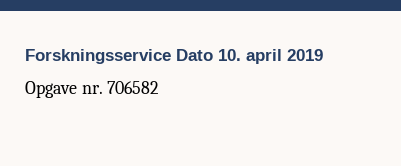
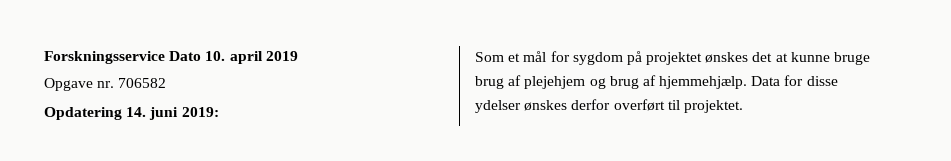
+ Opdatering 14. juni 2019:
+ Som et mål for sygdom på projektet ønskes det at kunne bruge brug af plejehjem og brug af hjemmehjælp. Data for disse ydelser ønskes derfor overført til projektet.

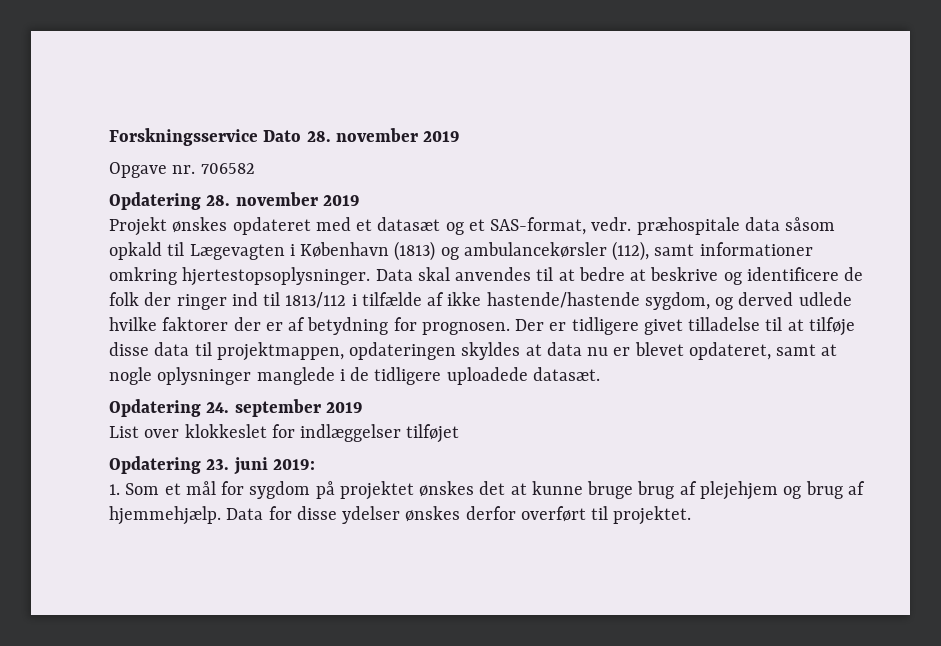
- Forskningsservice Dato 10. april 2019
+ Forskningsservice Dato 28. november 2019
- Opdatering 14. juni 2019:
+ Opdatering 28. november 2019
+ Projekt ønskes opdateret med et datasæt og et SAS-format, vedr. præhospitale data såsom opkald til Lægevagten i København (1813) og ambulancekørsler (112), samt informationer omkring hjertestopsoplysninger. Data skal anvendes til at bedre at beskrive og identificere de folk der ringer ind til 1813/112 i tilfælde af ikke hastende/hastende sygdom, og derved udlede hvilke faktorer der er af betydning for prognosen. Der er tidligere givet tilladelse til at tilføje disse data til projektmappen, opdateringen skyldes at data nu er blevet opdateret, samt at nogle oplysninger manglede i de tidligere uploadede datasæt.
+ Opdatering 24. september 2019
+ List over klokkeslet for indlæggelser tilføjet
+ Opdatering 23. juni 2019:
- Som et mål for sygdom på projektet ønskes det at kunne bruge brug af plejehjem og brug af hjemmehjælp.
+ 1. Som et mål for sygdom på projektet ønskes det at kunne bruge brug af plejehjem og brug af hjemmehjælp.

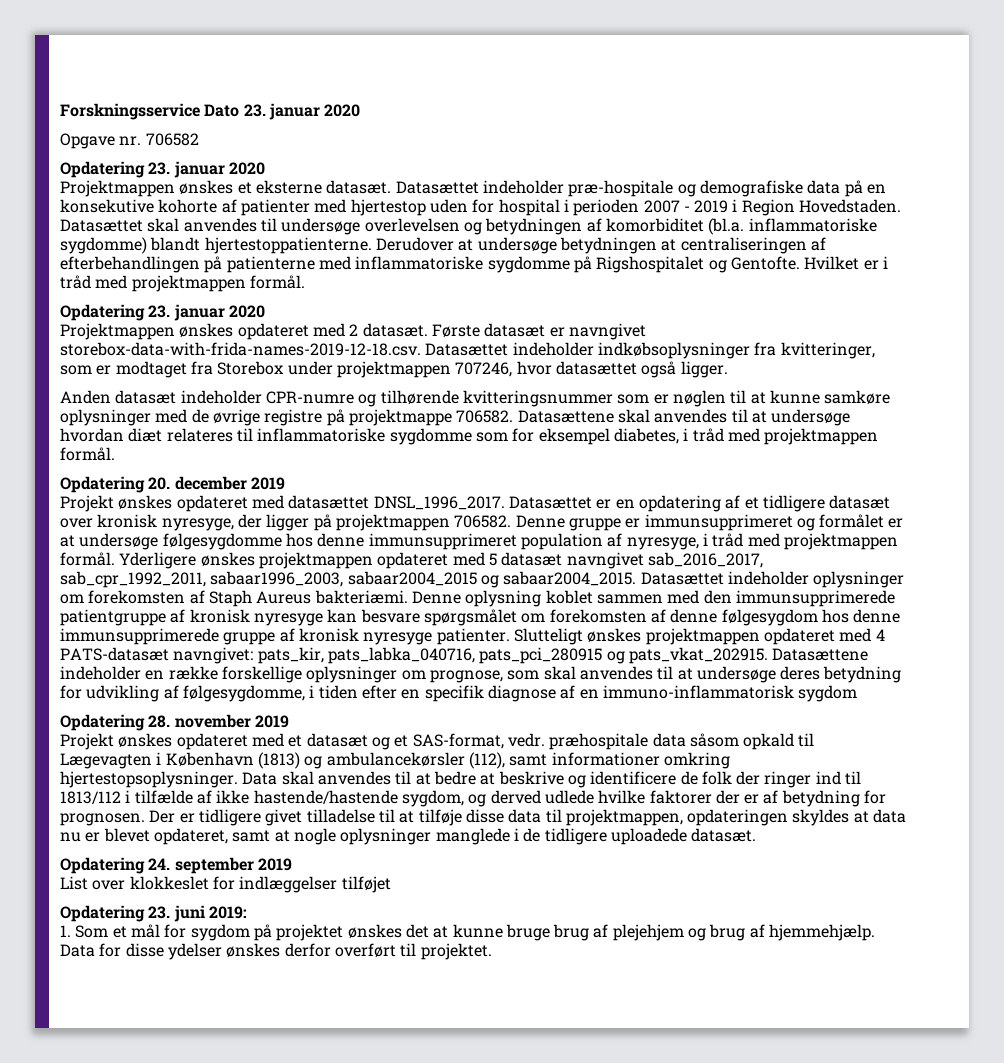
- Forskningsservice Dato 28. november 2019
+ Forskningsservice Dato 23. januar 2020
  Opgave nr. 706582
+ Opdatering 23. januar 2020
+ Projektmappen ønskes et eksterne datasæt. Datasættet indeholder præ-hospitale og demografiske data på en konsekutive kohorte af patienter med hjertestop uden for hospital i perioden 2007 - 2019 i Region Hovedstaden. Datasættet skal anvendes til undersøge overlevelsen og betydningen af komorbiditet (bl.a. inflammatoriske sygdomme) blandt hjertestoppatienterne. Derudover at undersøge betydningen at centraliseringen af efterbehandlingen på patienterne med inflammatoriske sygdomme på Rigshospitalet og Gentofte. Hvilket er i tråd med projektmappen formål.
+ Opdatering 23. januar 2020
+ Projektmappen ønskes opdateret med 2 datasæt. Første datasæt er navngivet storebox-data-with-frida-names-2019-12-18.csv. Datasættet indeholder indkøbsoplysninger fra kvitteringer, som er modtaget fra Storebox under projektmappen 707246, hvor datasættet også ligger.
+ Anden datasæt indeholder CPR-numre og tilhørende kvitteringsnummer som er nøglen til at kunne samkøre oplysninger med de øvrige registre på projektmappe 706582. Datasættene skal anvendes til at undersøge hvordan diæt relateres til inflammatoriske sygdomme som for eksempel diabetes, i tråd med projektmappen formål.
+ Opdatering 20. december 2019
+ Projekt ønskes opdateret med datasættet DNSL_1996_2017. Datasættet er en opdatering af et tidligere datasæt over kronisk nyresyge, der ligger på projektmappen 706582. Denne gruppe er immunsupprimeret og formålet er at undersøge følgesygdomme hos denne immunsupprimeret population af nyresyge, i tråd med projektmappen formål. Yderligere ønskes projektmappen opdateret med 5 datasæt navngivet sab_2016_2017, sab_cpr_1992_2011, sabaar1996_2003, sabaar2004_2015 og sabaar2004_2015. Datasættet indeholder oplysninger om forekomsten af Staph Aureus bakteriæmi. Denne oplysning koblet sammen med den immunsupprimerede patientgruppe af kronisk nyresyge kan besvare spørgsmålet om forekomsten af denne følgesygdom hos denne immunsupprimerede gruppe af kronisk nyresyge patienter. Slutteligt ønskes projektmappen opdateret med 4 PATS-datasæt navngivet: pats_kir, pats_labka_040716, pats_pci_280915 og pats_vkat_202915. Datasættene indeholder en række forskellige oplysninger om prognose, som skal anvendes til at undersøge deres betydning for udvikling af følgesygdomme, i tiden efter en specifik diagnose af en immuno-inflammatorisk sygdom

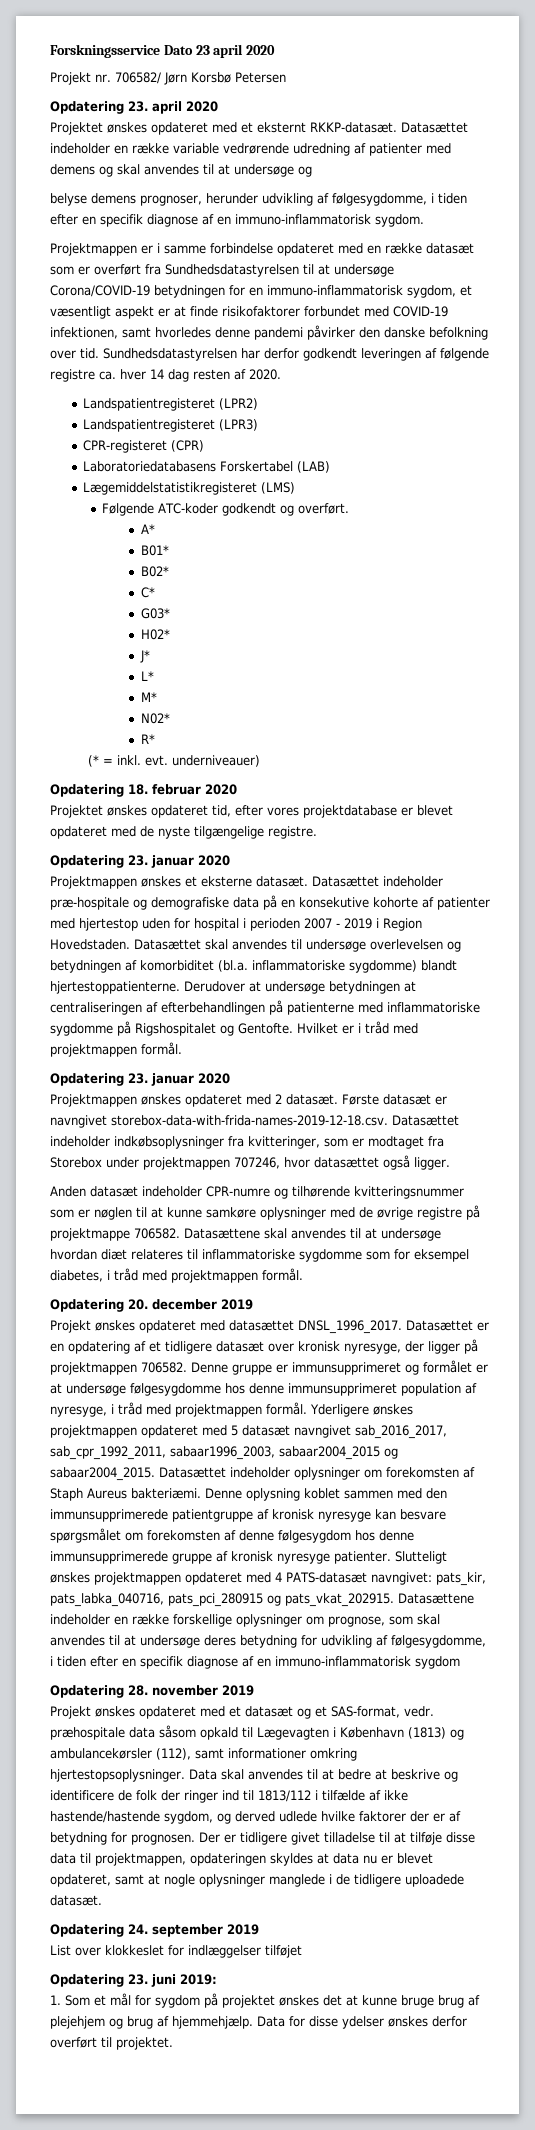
- Forskningsservice Dato 23. januar 2020
- Opgave nr. 706582
+ Forskningsservice Dato 23 april 2020
+ Projekt nr. 706582/ Jørn Korsbø Petersen
+ Opdatering 23. april 2020
+ Projektet ønskes opdateret med et eksternt RKKP-datasæt. Datasættet indeholder en række variable vedrørende udredning af patienter med demens og skal anvendes til at undersøge og
+ belyse demens prognoser, herunder udvikling af følgesygdomme, i tiden efter en specifik diagnose af en immuno-inflammatorisk sygdom.
+ Projektmappen er i samme forbindelse opdateret med en række datasæt som er overført fra Sundhedsdatastyrelsen til at undersøge Corona/COVID-19 betydningen for en immuno-inflammatorisk sygdom, et væsentligt aspekt er at finde risikofaktorer forbundet med COVID-19 infektionen, samt hvorledes denne pandemi påvirker den danske befolkning over tid. Sundhedsdatastyrelsen har derfor godkendt leveringen af følgende registre ca. hver 14 dag resten af 2020.
+ Landspatientregisteret (LPR2)
+ Landspatientregisteret (LPR3)
+ CPR-registeret (CPR)
+ Laboratoriedatabasens Forskertabel (LAB)
+ Lægemiddelstatistikregisteret (LMS)
+ Følgende ATC-koder godkendt og overført.
+ A*
+ B01*
+ B02*
+ C*
+ G03*
+ H02*
+ J*
+ L*
+ M*
+ N02*
+ R*
+ (* = inkl. evt. underniveauer)
+ Opdatering 18. februar 2020
+ Projektet ønskes opdateret tid, efter vores projektdatabase er blevet opdateret med de nyste tilgængelige registre.

